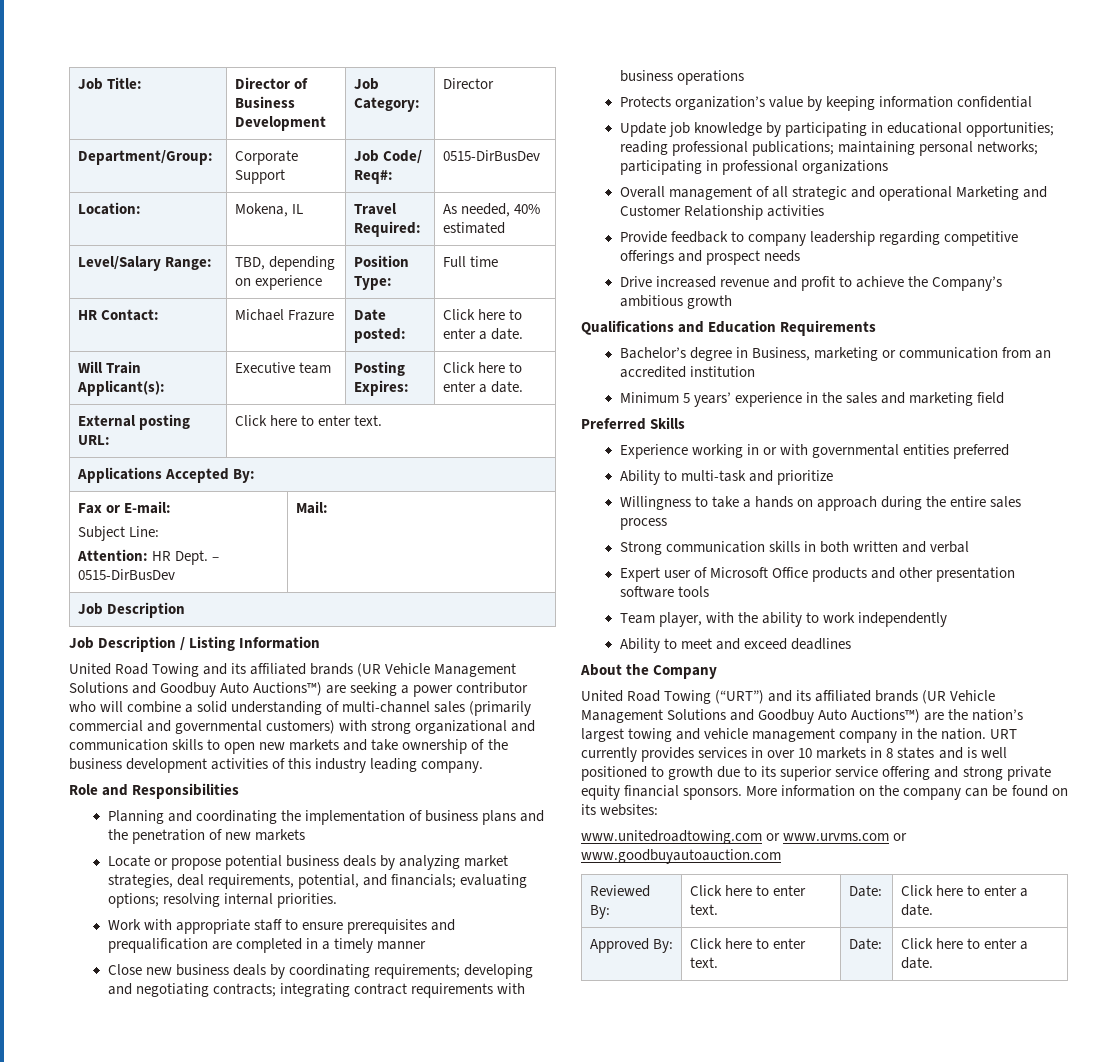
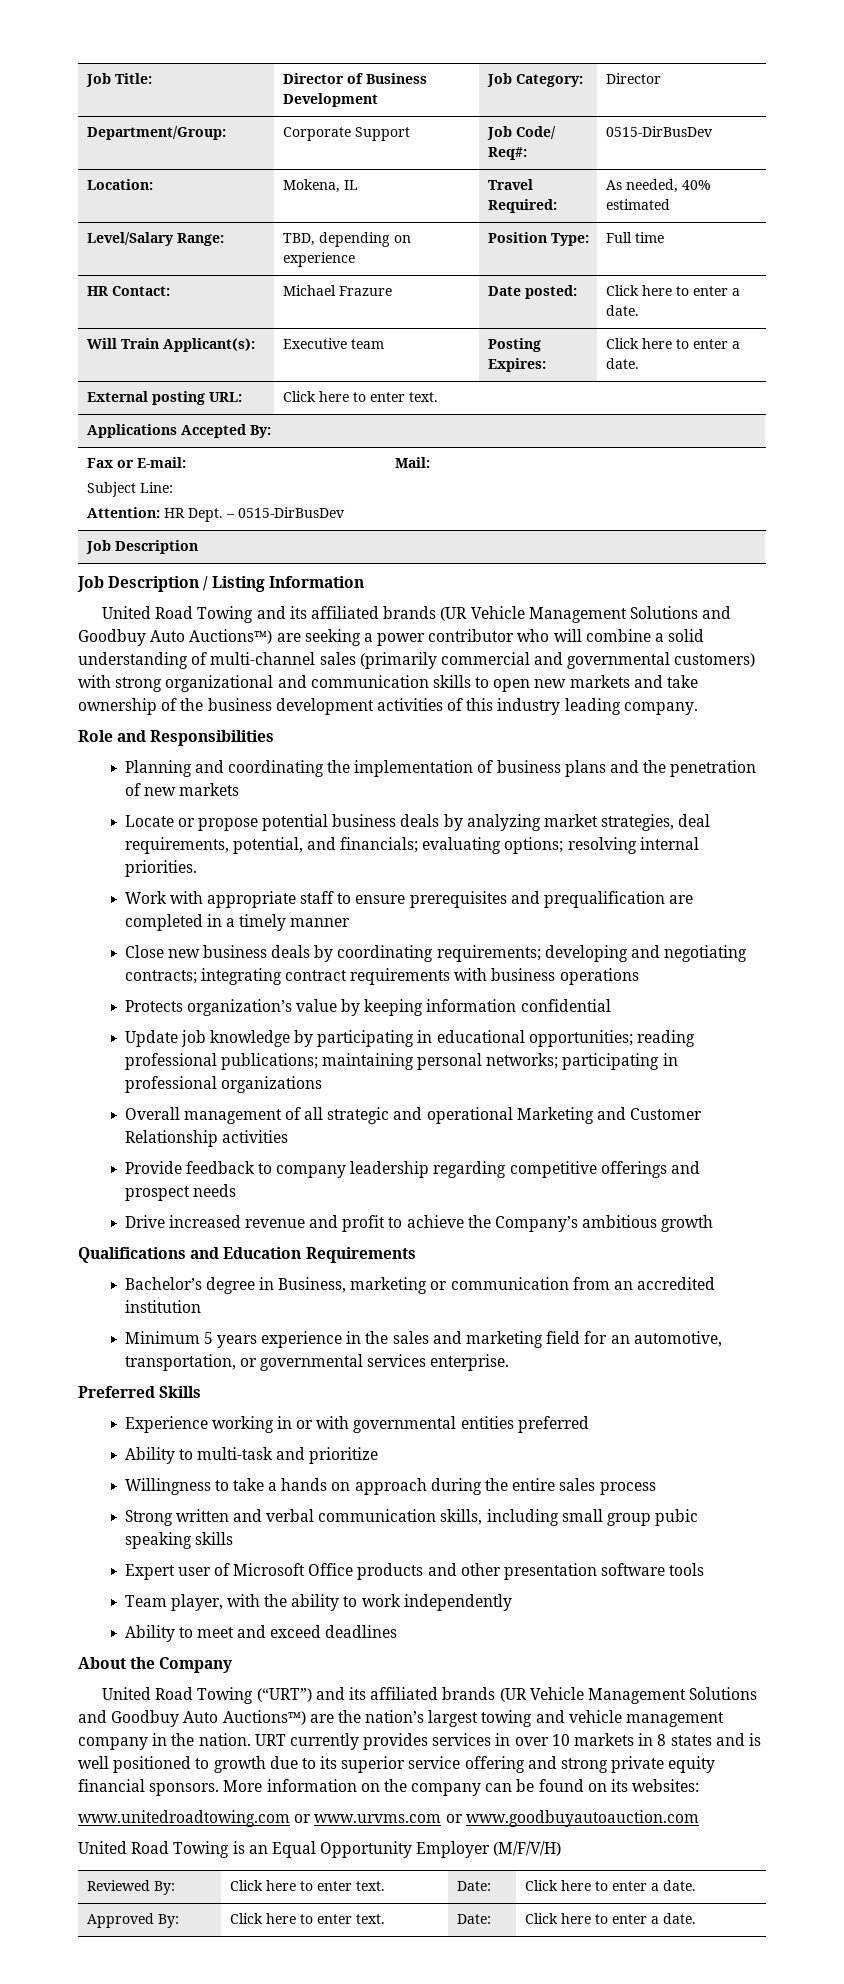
- Minimum 5 years’ experience in the sales and marketing field
+ Minimum 5 years experience in the sales and marketing field for an automotive, transportation, or governmental services enterprise.
- Strong communication skills in both written and verbal
+ Strong written and verbal communication skills, including small group pubic speaking skills
+ United Road Towing is an Equal Opportunity Employer (M/F/V/H)

